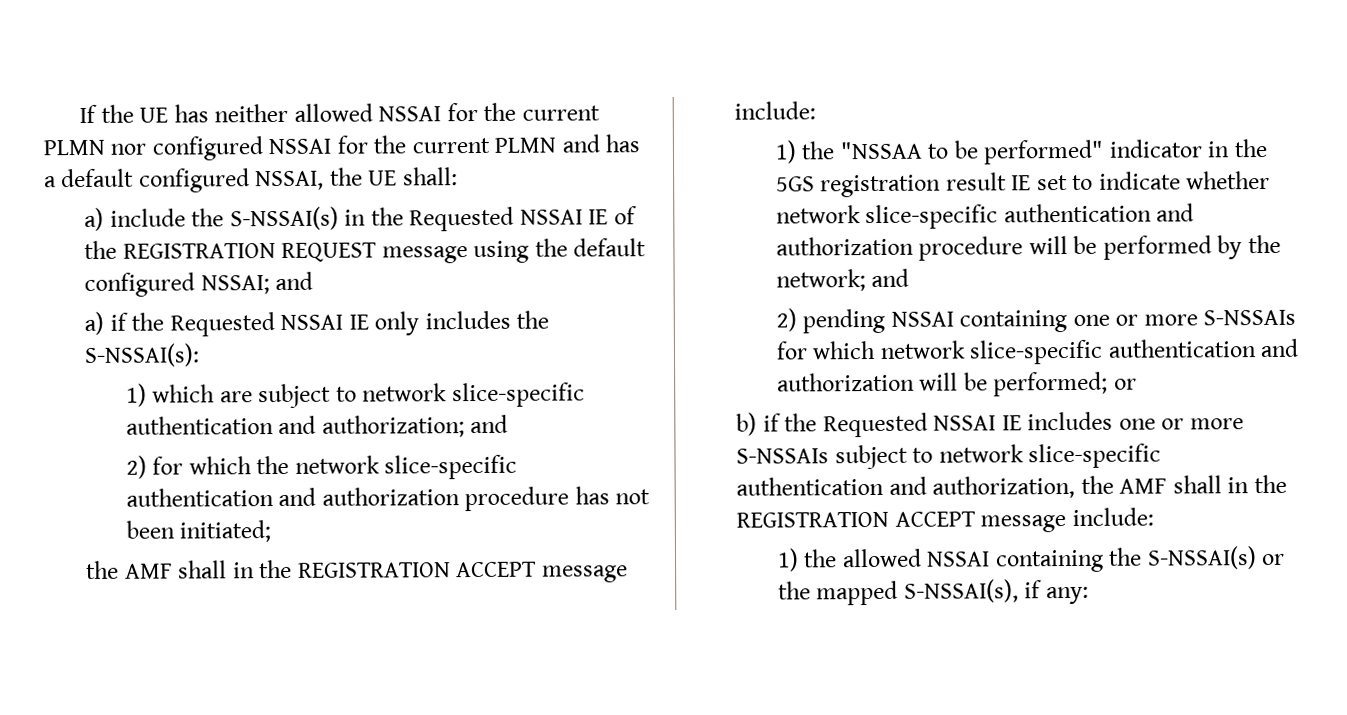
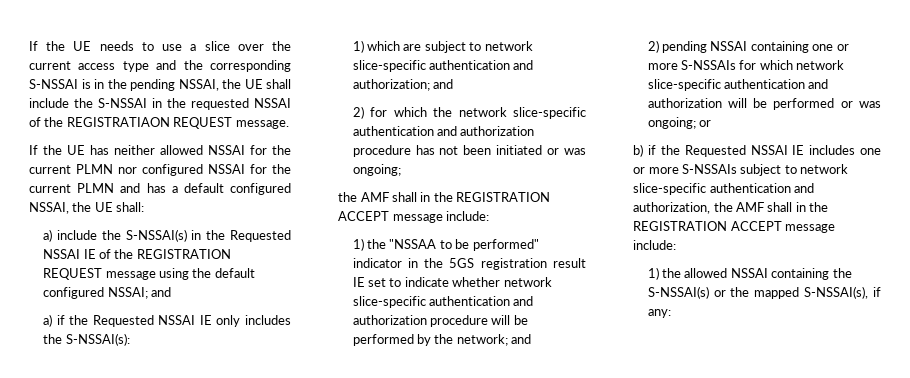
+ If the UE needs to use a slice over the current access type and the corresponding S-NSSAI is in the pending NSSAI, the UE shall include the S-NSSAI in the requested NSSAI of the REGISTRATIAON REQUEST message.
- 2) for which the network slice-specific authentication and authorization procedure has not been initiated;
+ 2) for which the network slice-specific authentication and authorization procedure has not been initiated or was ongoing;
- 2) pending NSSAI containing one or more S-NSSAIs for which network slice-specific authentication and authorization will be performed; or
+ 2) pending NSSAI containing one or more S-NSSAIs for which network slice-specific authentication and authorization will be performed or was ongoing; or

